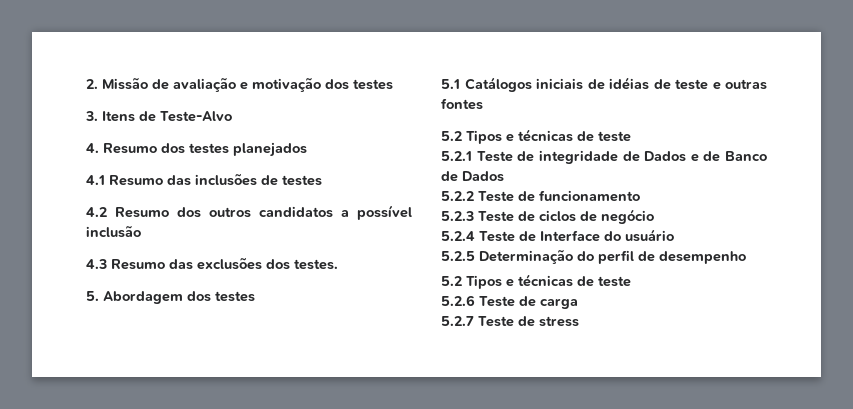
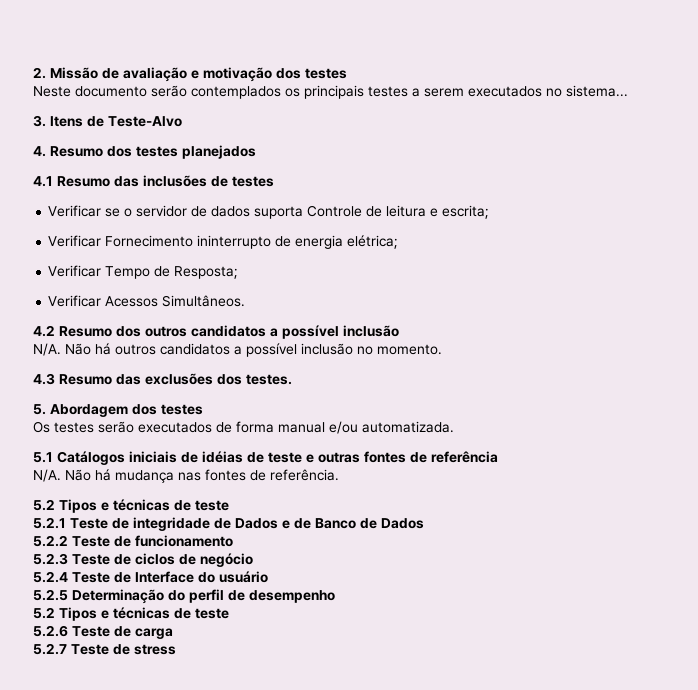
+ Neste documento serão contemplados os principais testes a serem executados no sistema...
+ Verificar se o servidor de dados suporta Controle de leitura e escrita;
+ Verificar Fornecimento ininterrupto de energia elétrica;
+ Verificar Tempo de Resposta;
+ Verificar Acessos Simultâneos.
+ N/A. Não há outros candidatos a possível inclusão no momento.
+ Os testes serão executados de forma manual e/ou automatizada.
- 5.1 Catálogos iniciais de idéias de teste e outras fontes
+ 5.1 Catálogos iniciais de idéias de teste e outras fontes de referência
+ N/A. Não há mudança nas fontes de referência.

